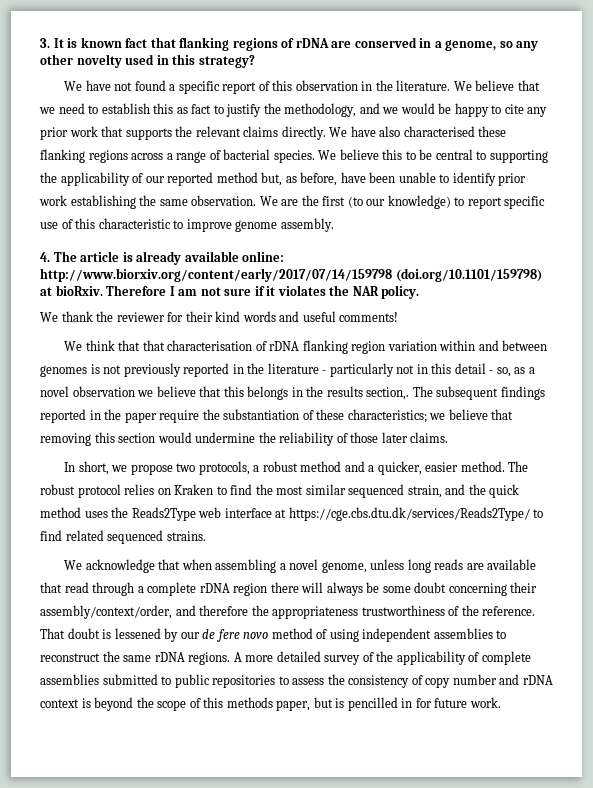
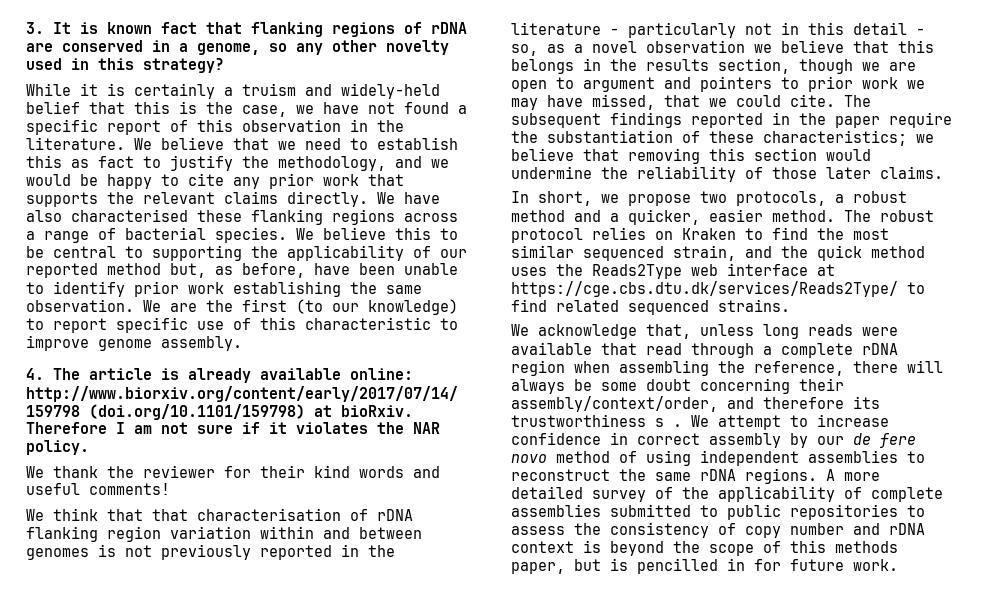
- We have not found a specific report of this observation in the literature.
+ While it is certainly a truism and widely-held belief that this is the case, we have not found a specific report of this observation in the literature.
- We think that that characterisation of rDNA flanking region variation within and between genomes is not previously reported in the literature - particularly not in this detail - so, as a novel observation we believe that this belongs in the results section,.
+ We think that that characterisation of rDNA flanking region variation within and between genomes is not previously reported in the literature - particularly not in this detail - so, as a novel observation we believe that this belongs in the results section, though we are open to argument and pointers to prior work we may have missed, that we could cite.
- We acknowledge that when assembling a novel genome, unless long reads are available that read through a complete rDNA region there will always be some doubt concerning their assembly/context/order, and therefore the appropriateness trustworthiness of the reference. That doubt is lessened by our de fere novo method of using independent assemblies to reconstruct the same rDNA regions.
+ We acknowledge that, unless long reads were available that read through a complete rDNA region when assembling the reference, there will always be some doubt concerning their assembly/context/order, and therefore its trustworthiness s . We attempt to increase confidence in correct assembly by our de fere novo method of using independent assemblies to reconstruct the same rDNA regions.

